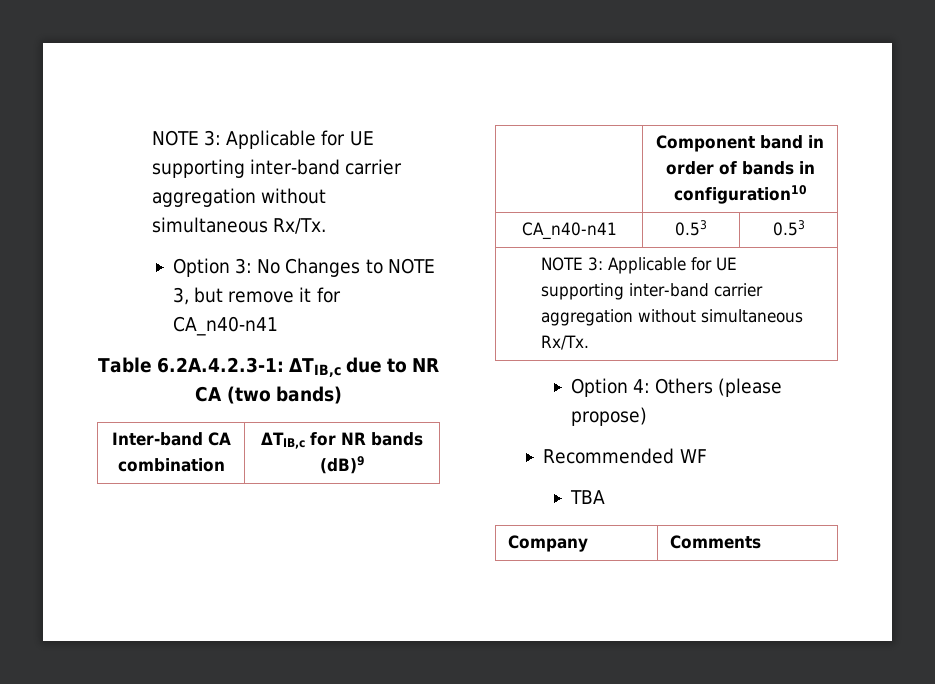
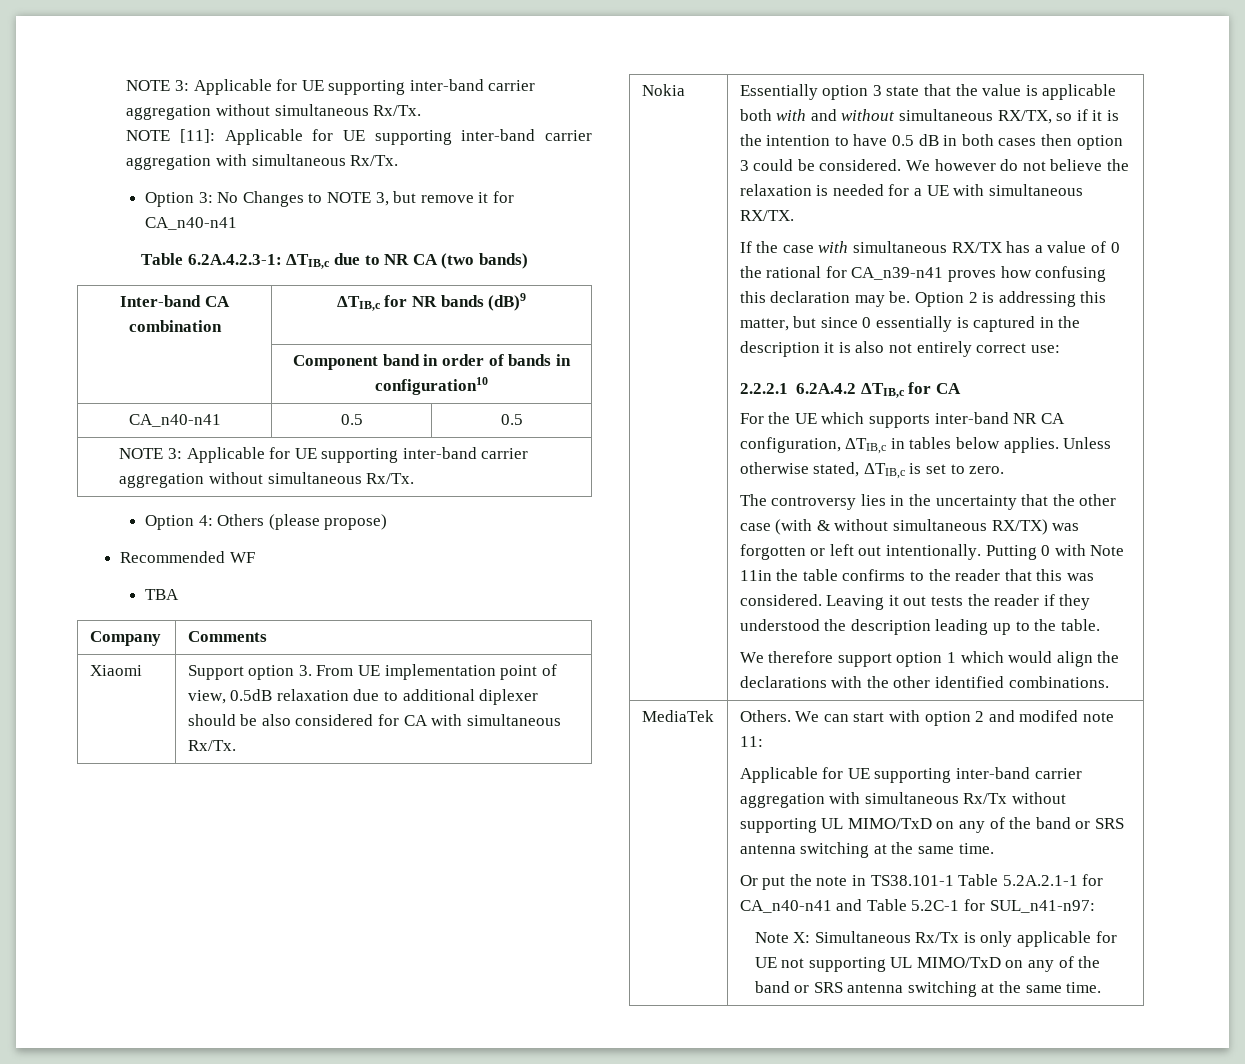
+ NOTE [11]: Applicable for UE supporting inter-band carrier aggregation with simultaneous Rx/Tx.
- CA_n40-n41 | 0.53 | 0.53
+ CA_n40-n41 | 0.5 | 0.5
+ Xiaomi | Support option 3. From UE implementation point of view, 0.5dB relaxation due to additional diplexer should be also considered for CA with simultaneous Rx/Tx.
+ Nokia | Essentially option 3 state that the value is applicable both with and without simultaneous RX/TX, so if it is the intention to have 0.5 dB in both cases then option 3 could be considered. We however do not believe the relaxation is needed for a UE with simultaneous RX/TX.
+ If the case with simultaneous RX/TX has a value of 0 the rational for CA_n39-n41 proves how confusing this declaration may be. Option 2 is addressing this matter, but since 0 essentially is captured in the description it is also not entirely correct use:
+ 2.2.2.1 6.2A.4.2 ΔTIB,c for CA
+ For the UE which supports inter-band NR CA configuration, ΔTIB,c in tables below applies. Unless otherwise stated, ΔTIB,c is set to zero.
+ The controversy lies in the uncertainty that the other case (with & without simultaneous RX/TX) was forgotten or left out intentionally. Putting 0 with Note 11in the table confirms to the reader that this was considered. Leaving it out tests the reader if they understood the description leading up to the table.
+ We therefore support option 1 which would align the declarations with the other identified combinations.
+ MediaTek | Others. We can start with option 2 and modifed note 11:
+ Applicable for UE supporting inter-band carrier aggregation with simultaneous Rx/Tx without supporting UL MIMO/TxD on any of the band or SRS antenna switching at the same time.
+ Or put the note in TS38.101-1 Table 5.2A.2.1-1 for CA_n40-n41 and Table 5.2C-1 for SUL_n41-n97:
+ Note X: Simultaneous Rx/Tx is only applicable for UE not supporting UL MIMO/TxD on any of the band or SRS antenna switching at the same time.

